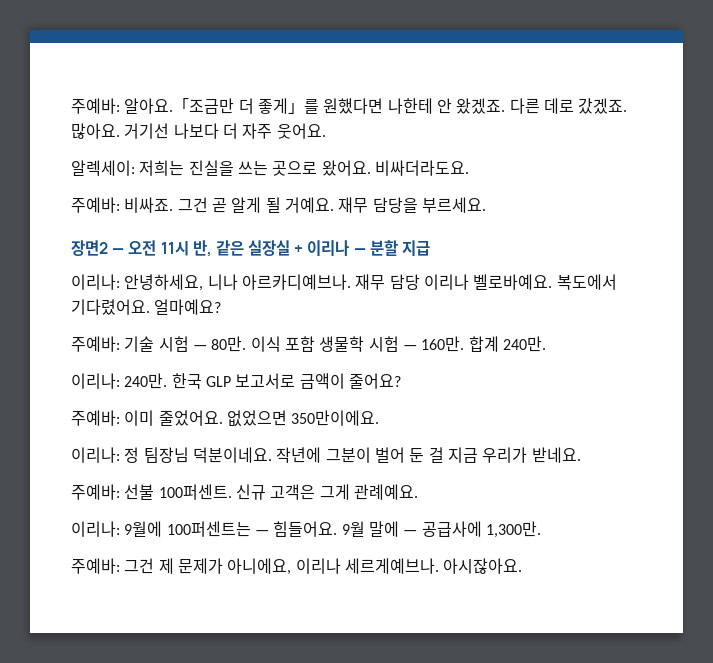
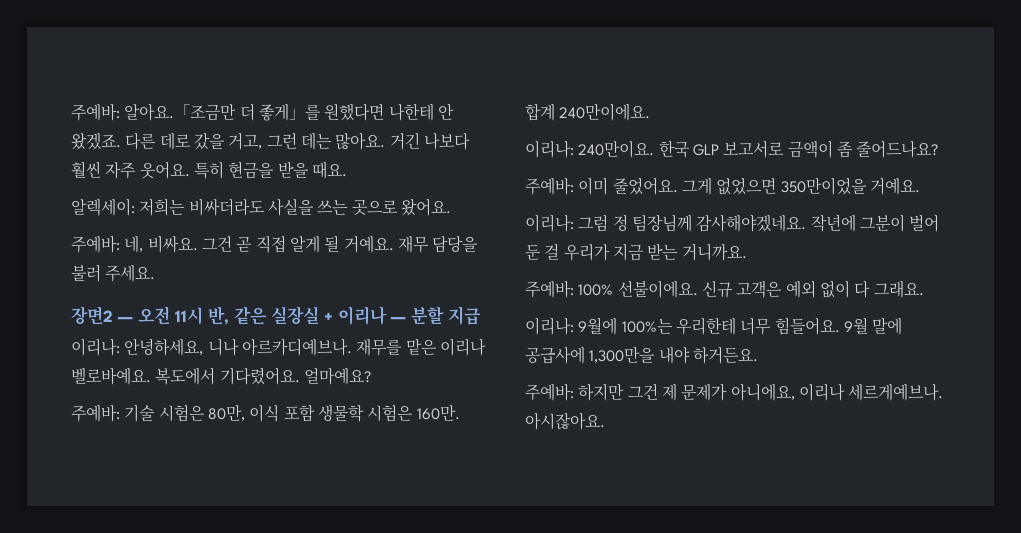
- 다른 데로 갔겠죠. 많아요. 거기선 나보다 더 자주 웃어요.
+ 다른 데로 갔을 거고, 그런 데는 많아요. 거긴 나보다 훨씬 자주 웃어요. 특히 현금을 받을 때요.
- 알렉세이: 저희는 진실을 쓰는 곳으로 왔어요. 비싸더라도요.
- 주예바: 비싸죠.
+ 알렉세이: 저희는 비싸더라도 사실을 쓰는 곳으로 왔어요.
+ 주예바: 네, 비싸요.
- 그건 곧 알게 될 거예요.
+ 그건 곧 직접 알게 될 거예요.
- 재무 담당을 부르세요.
+ 재무 담당을 불러 주세요.
- 재무 담당 이리나 벨로바예요.
+ 재무를 맡은 이리나 벨로바예요.
- 주예바: 기술 시험 — 80만. 이식 포함 생물학 시험 — 160만.
+ 주예바: 기술 시험은 80만, 이식 포함 생물학 시험은 160만.
- 합계 240만.
- 이리나: 240만.
+ 합계 240만이에요.
+ 이리나: 240만이요.
- 한국 GLP 보고서로 금액이 줄어요?
+ 한국 GLP 보고서로 금액이 좀 줄어드나요?
- 없었으면 350만이에요.
- 이리나: 정 팀장님 덕분이네요.
+ 그게 없었으면 350만이었을 거예요.
+ 이리나: 그럼 정 팀장님께 감사해야겠네요.
- 작년에 그분이 벌어 둔 걸 지금 우리가 받네요.
- 주예바: 선불 100퍼센트. 신규 고객은 그게 관례예요.
- 이리나: 9월에 100퍼센트는 — 힘들어요. 9월 말에 — 공급사에 1,300만.
- 주예바: 그건 제 문제가 아니에요, 이리나 세르게예브나.
+ 작년에 그분이 벌어 둔 걸 우리가 지금 받는 거니까요.
+ 주예바: 100% 선불이에요. 신규 고객은 예외 없이 다 그래요.
+ 이리나: 9월에 100%는 우리한테 너무 힘들어요. 9월 말에 공급사에 1,300만을 내야 하거든요.
+ 주예바: 하지만 그건 제 문제가 아니에요, 이리나 세르게예브나.

